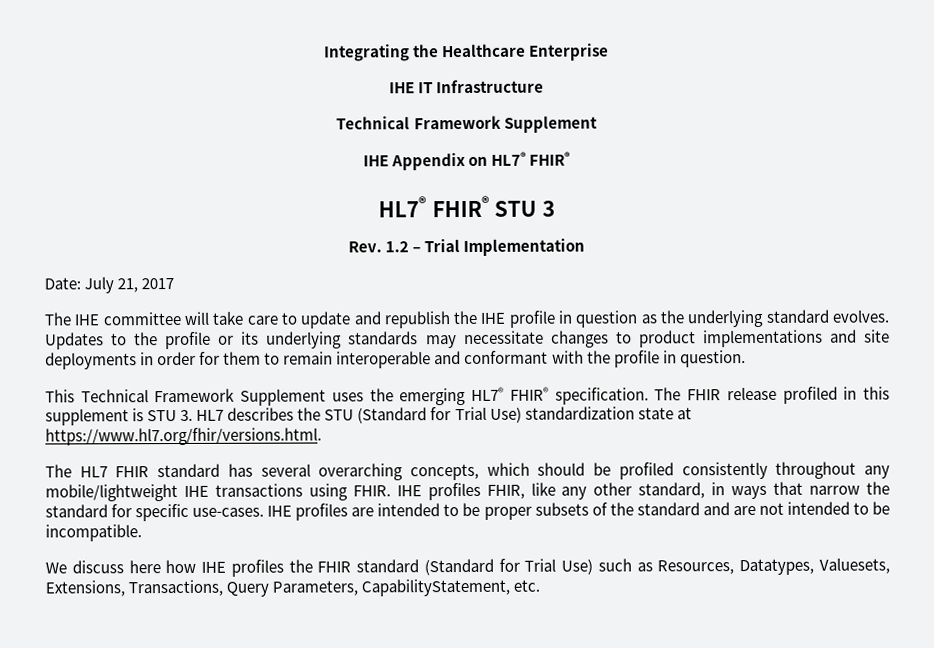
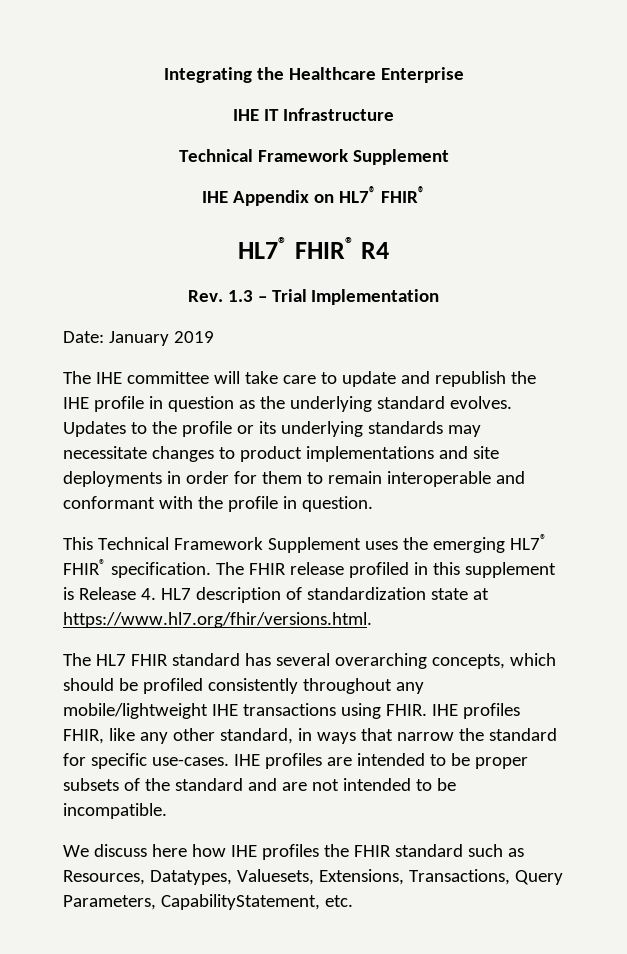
- HL7® FHIR® STU 3
+ HL7® FHIR® R4
- Rev. 1.2 – Trial Implementation
+ Rev. 1.3 – Trial Implementation
- Date: July 21, 2017
+ Date: January 2019
- The FHIR release profiled in this supplement is STU 3. HL7 describes the STU (Standard for Trial Use) standardization state at https://www.hl7.org/fhir/versions.html.
+ The FHIR release profiled in this supplement is Release 4. HL7 description of standardization state at https://www.hl7.org/fhir/versions.html.
- We discuss here how IHE profiles the FHIR standard (Standard for Trial Use) such as Resources, Datatypes, Valuesets, Extensions, Transactions, Query Parameters, CapabilityStatement, etc.
+ We discuss here how IHE profiles the FHIR standard such as Resources, Datatypes, Valuesets, Extensions, Transactions, Query Parameters, CapabilityStatement, etc.

